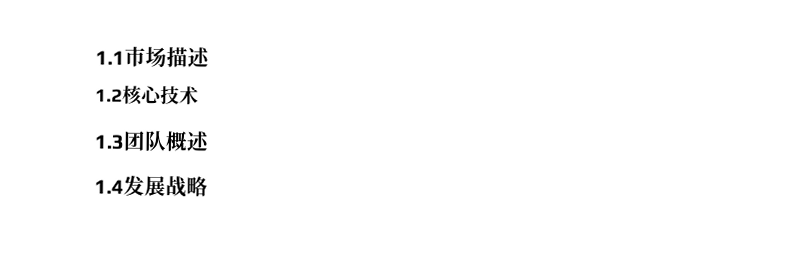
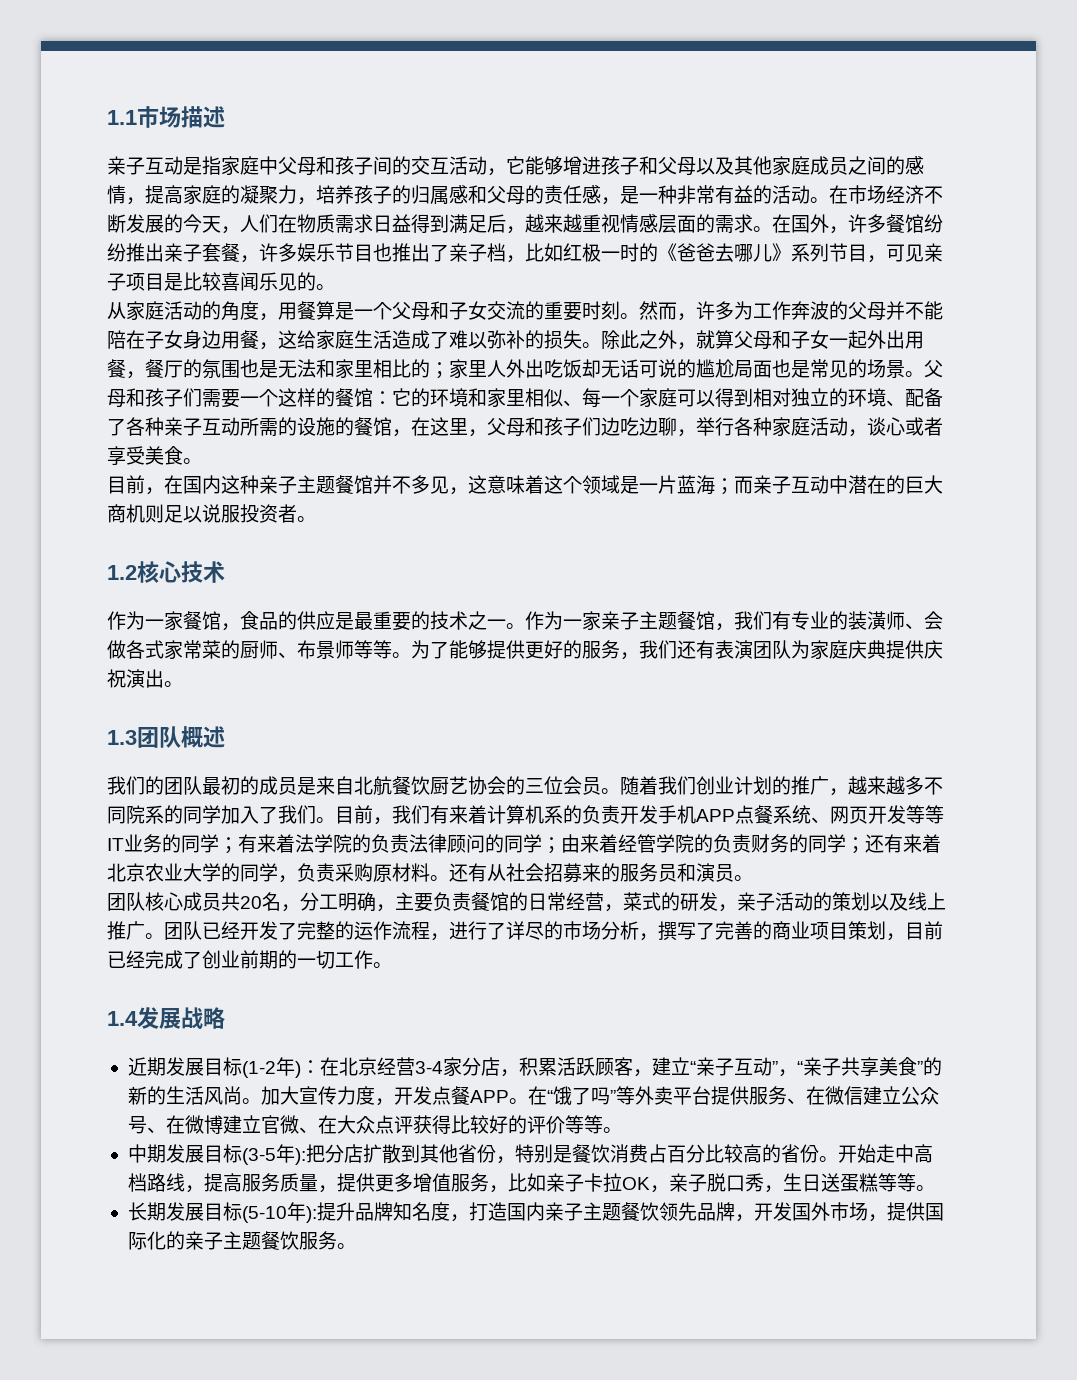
+ 亲子互动是指家庭中父母和孩子间的交互活动，它能够增进孩子和父母以及其他家庭成员之间的感情，提高家庭的凝聚力，培养孩子的归属感和父母的责任感，是一种非常有益的活动。在市场经济不断发展的今天，人们在物质需求日益得到满足后，越来越重视情感层面的需求。在国外，许多餐馆纷纷推出亲子套餐，许多娱乐节目也推出了亲子档，比如红极一时的《爸爸去哪儿》系列节目，可见亲子项目是比较喜闻乐见的。
+ 从家庭活动的角度，用餐算是一个父母和子女交流的重要时刻。然而，许多为工作奔波的父母并不能陪在子女身边用餐，这给家庭生活造成了难以弥补的损失。除此之外，就算父母和子女一起外出用餐，餐厅的氛围也是无法和家里相比的；家里人外出吃饭却无话可说的尴尬局面也是常见的场景。父母和孩子们需要一个这样的餐馆：它的环境和家里相似、每一个家庭可以得到相对独立的环境、配备了各种亲子互动所需的设施的餐馆，在这里，父母和孩子们边吃边聊，举行各种家庭活动，谈心或者享受美食。
+ 目前，在国内这种亲子主题餐馆并不多见，这意味着这个领域是一片蓝海；而亲子互动中潜在的巨大商机则足以说服投资者。
  1.2核心技术
+ 作为一家餐馆，食品的供应是最重要的技术之一。作为一家亲子主题餐馆，我们有专业的装潢师、会做各式家常菜的厨师、布景师等等。为了能够提供更好的服务，我们还有表演团队为家庭庆典提供庆祝演出。
  1.3团队概述
+ 我们的团队最初的成员是来自北航餐饮厨艺协会的三位会员。随着我们创业计划的推广，越来越多不同院系的同学加入了我们。目前，我们有来着计算机系的负责开发手机APP点餐系统、网页开发等等IT业务的同学；有来着法学院的负责法律顾问的同学；由来着经管学院的负责财务的同学；还有来着北京农业大学的同学，负责采购原材料。还有从社会招募来的服务员和演员。
+ 团队核心成员共20名，分工明确，主要负责餐馆的日常经营，菜式的研发，亲子活动的策划以及线上推广。团队已经开发了完整的运作流程，进行了详尽的市场分析，撰写了完善的商业项目策划，目前已经完成了创业前期的一切工作。
  1.4发展战略
+ 近期发展目标(1-2年)：在北京经营3-4家分店，积累活跃顾客，建立“亲子互动”，“亲子共享美食”的新的生活风尚。加大宣传力度，开发点餐APP。在“饿了吗”等外卖平台提供服务、在微信建立公众号、在微博建立官微、在大众点评获得比较好的评价等等。
+ 中期发展目标(3-5年):把分店扩散到其他省份，特别是餐饮消费占百分比较高的省份。开始走中高档路线，提高服务质量，提供更多增值服务，比如亲子卡拉OK，亲子脱口秀，生日送蛋糕等等。
+ 长期发展目标(5-10年):提升品牌知名度，打造国内亲子主题餐饮领先品牌，开发国外市场，提供国际化的亲子主题餐饮服务。

